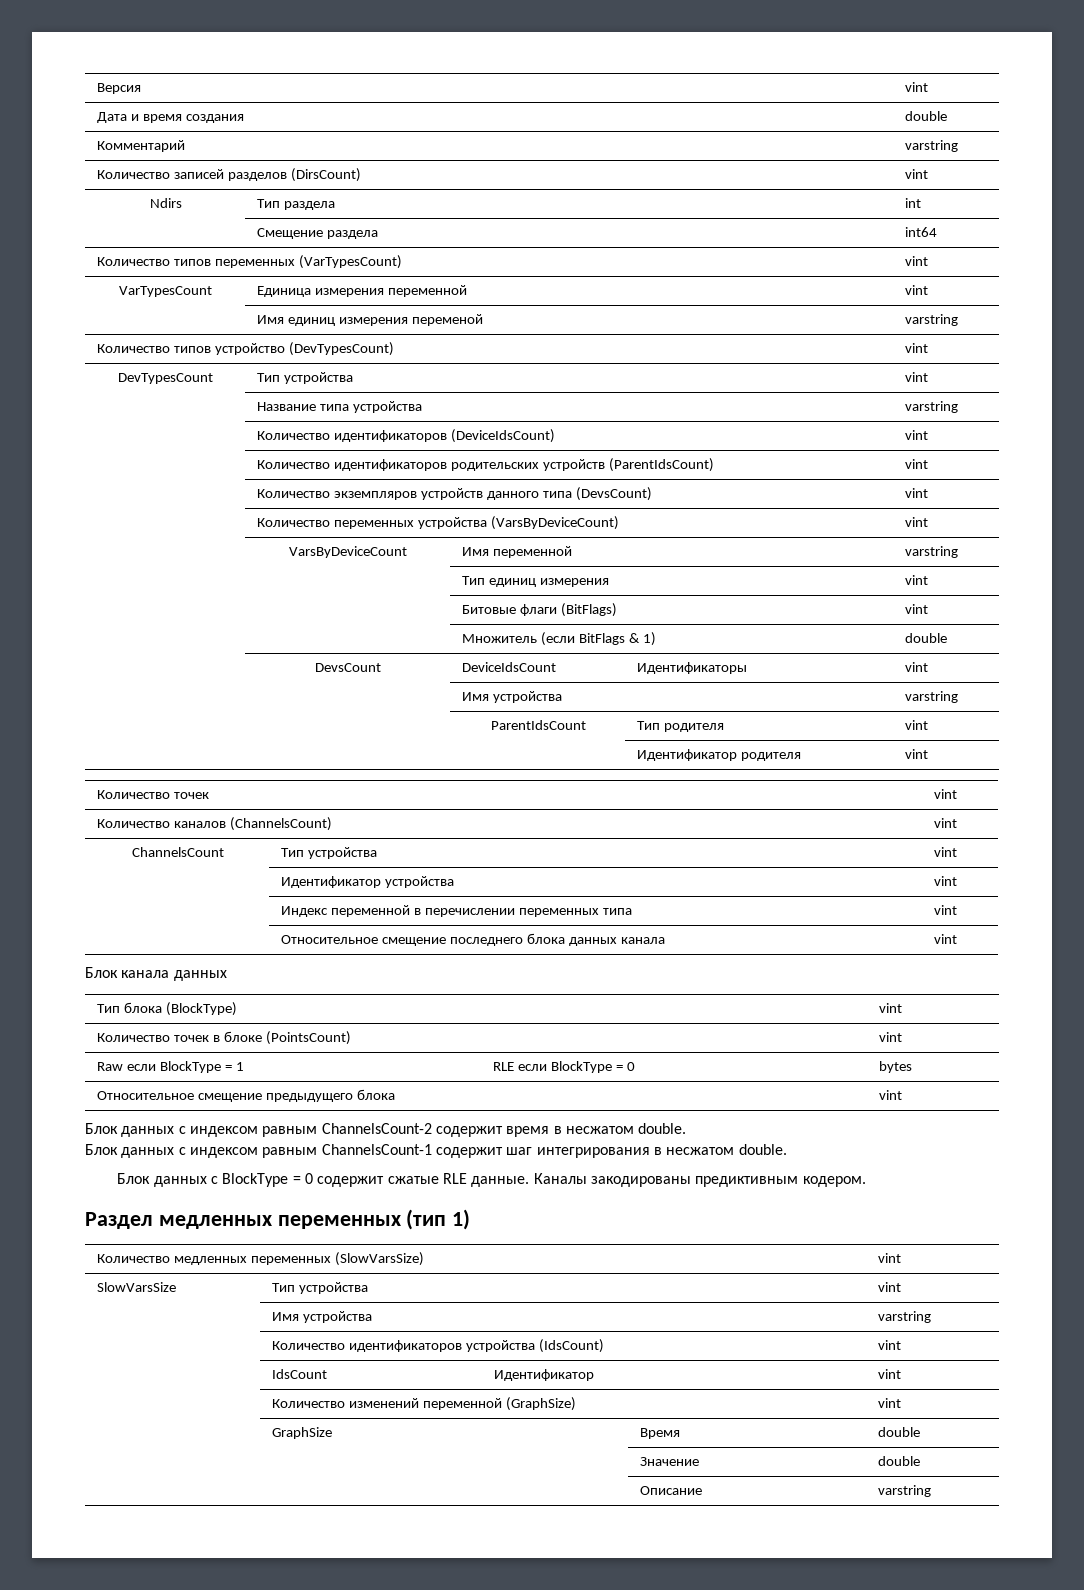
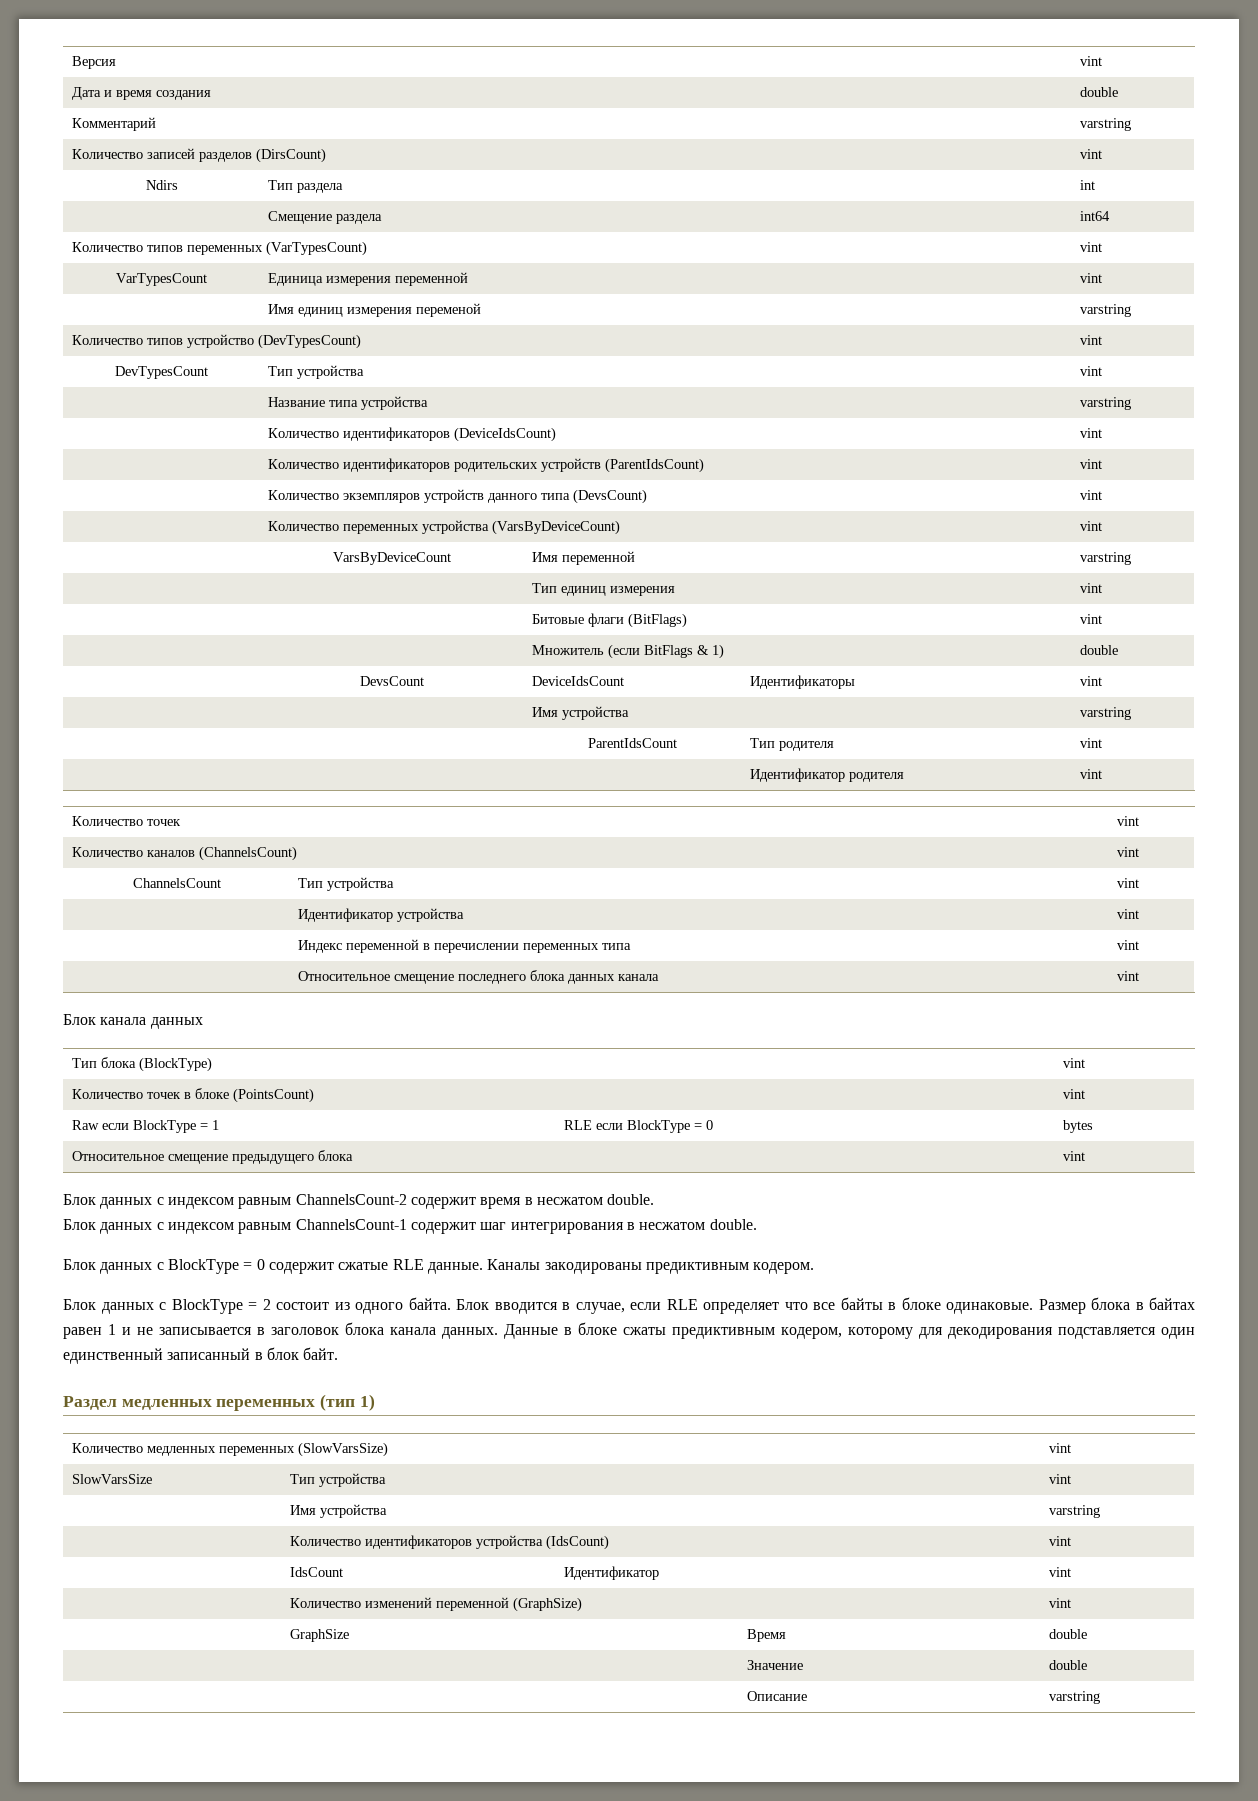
+ Блок данных с BlockType = 2 состоит из одного байта. Блок вводится в случае, если RLE определяет что все байты в блоке одинаковые. Размер блока в байтах равен 1 и не записывается в заголовок блока канала данных. Данные в блоке сжаты предиктивным кодером, которому для декодирования подставляется один единственный записанный в блок байт.

